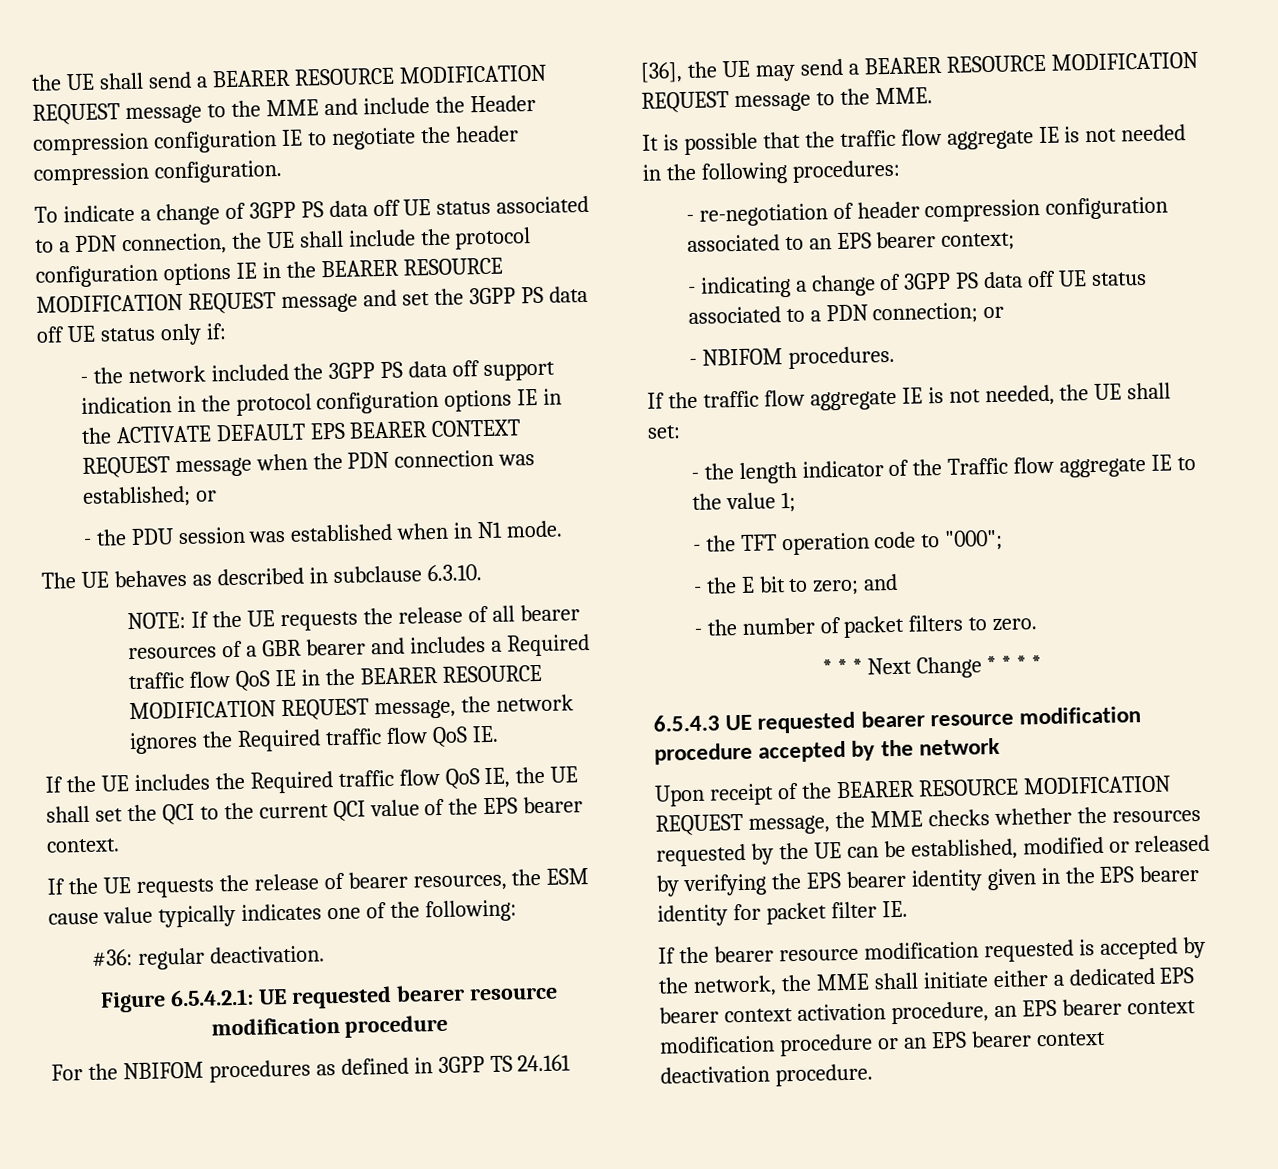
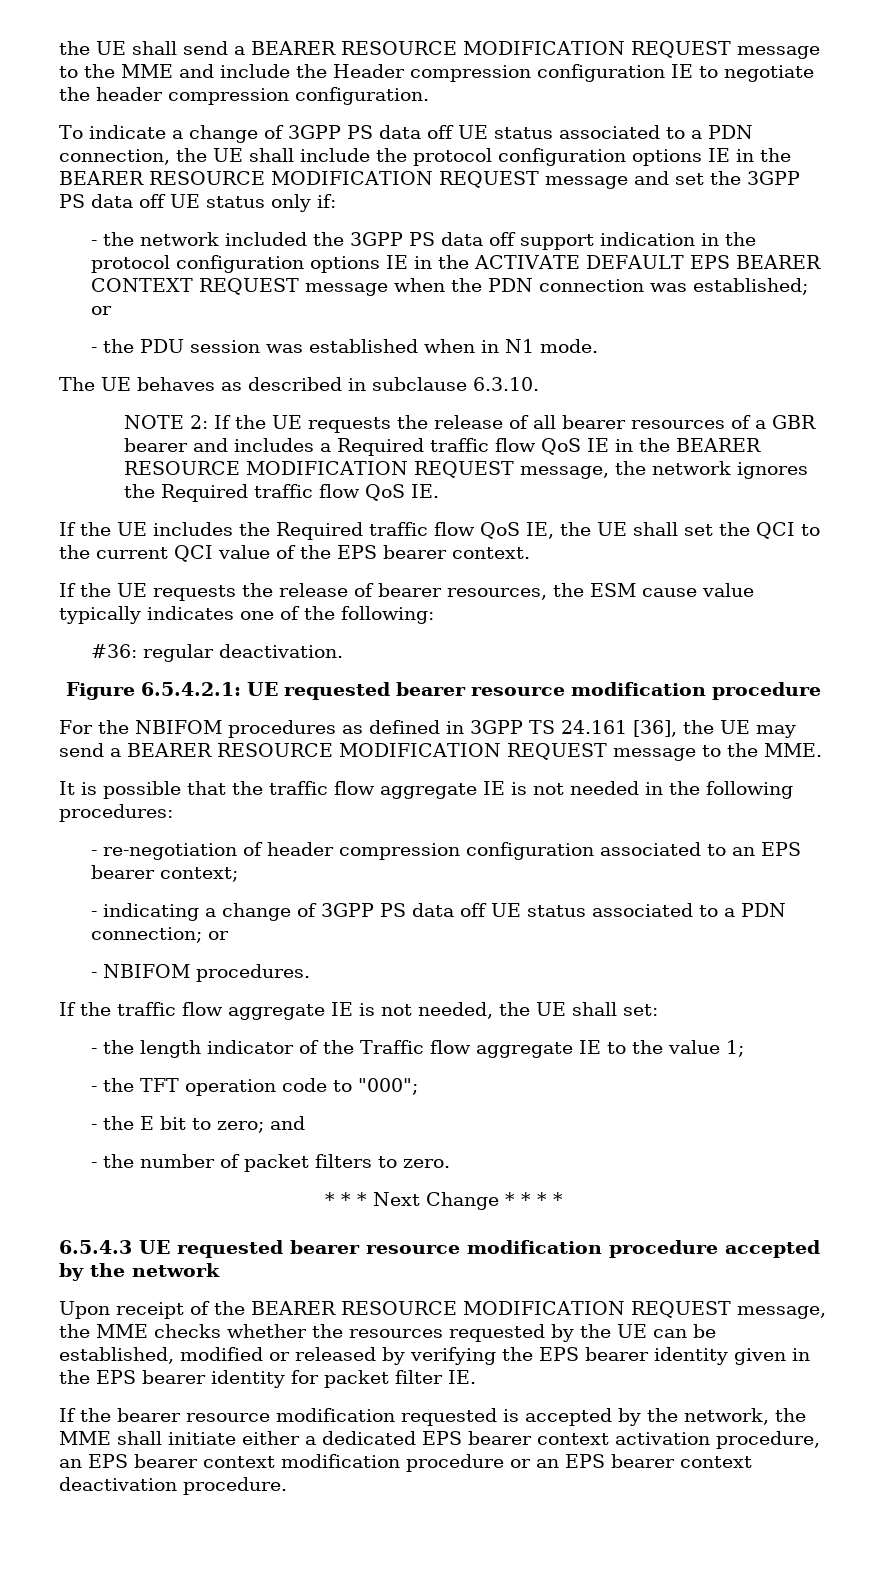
- NOTE: If the UE requests the release of all bearer resources of a GBR bearer and includes a Required traffic flow QoS IE in the BEARER RESOURCE MODIFICATION REQUEST message, the network ignores the Required traffic flow QoS IE.
+ NOTE 2: If the UE requests the release of all bearer resources of a GBR bearer and includes a Required traffic flow QoS IE in the BEARER RESOURCE MODIFICATION REQUEST message, the network ignores the Required traffic flow QoS IE.

